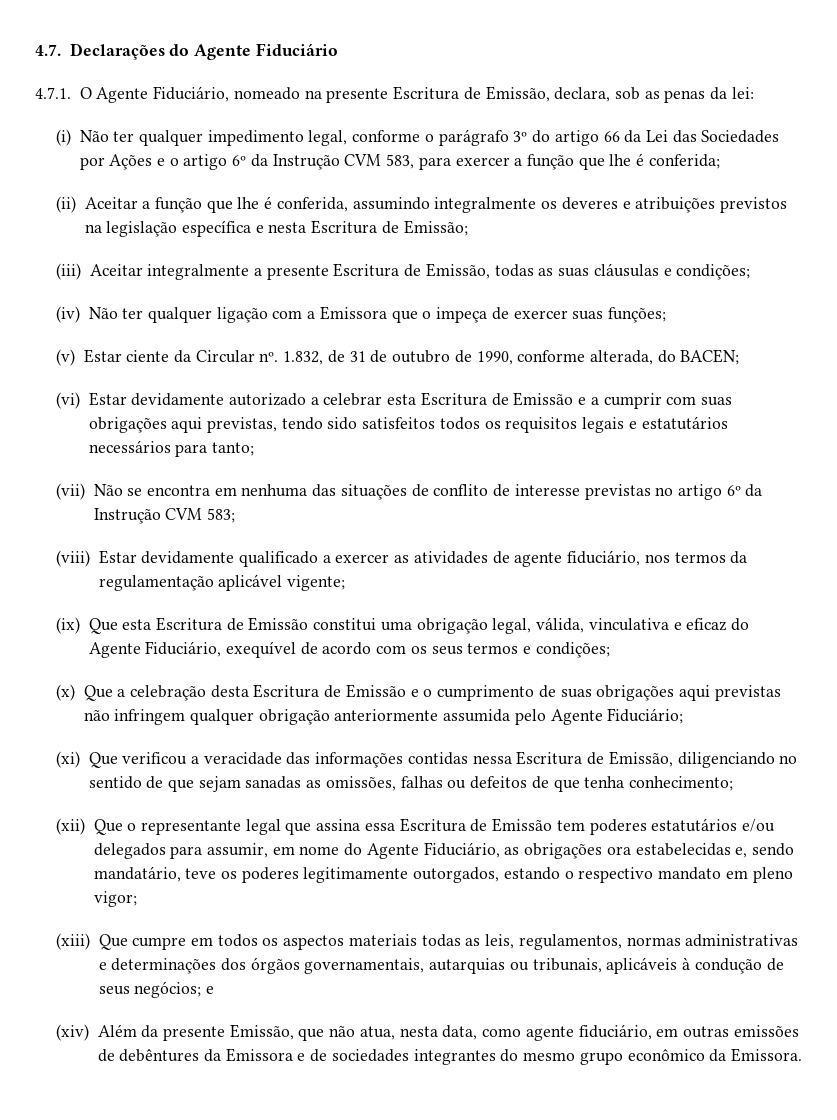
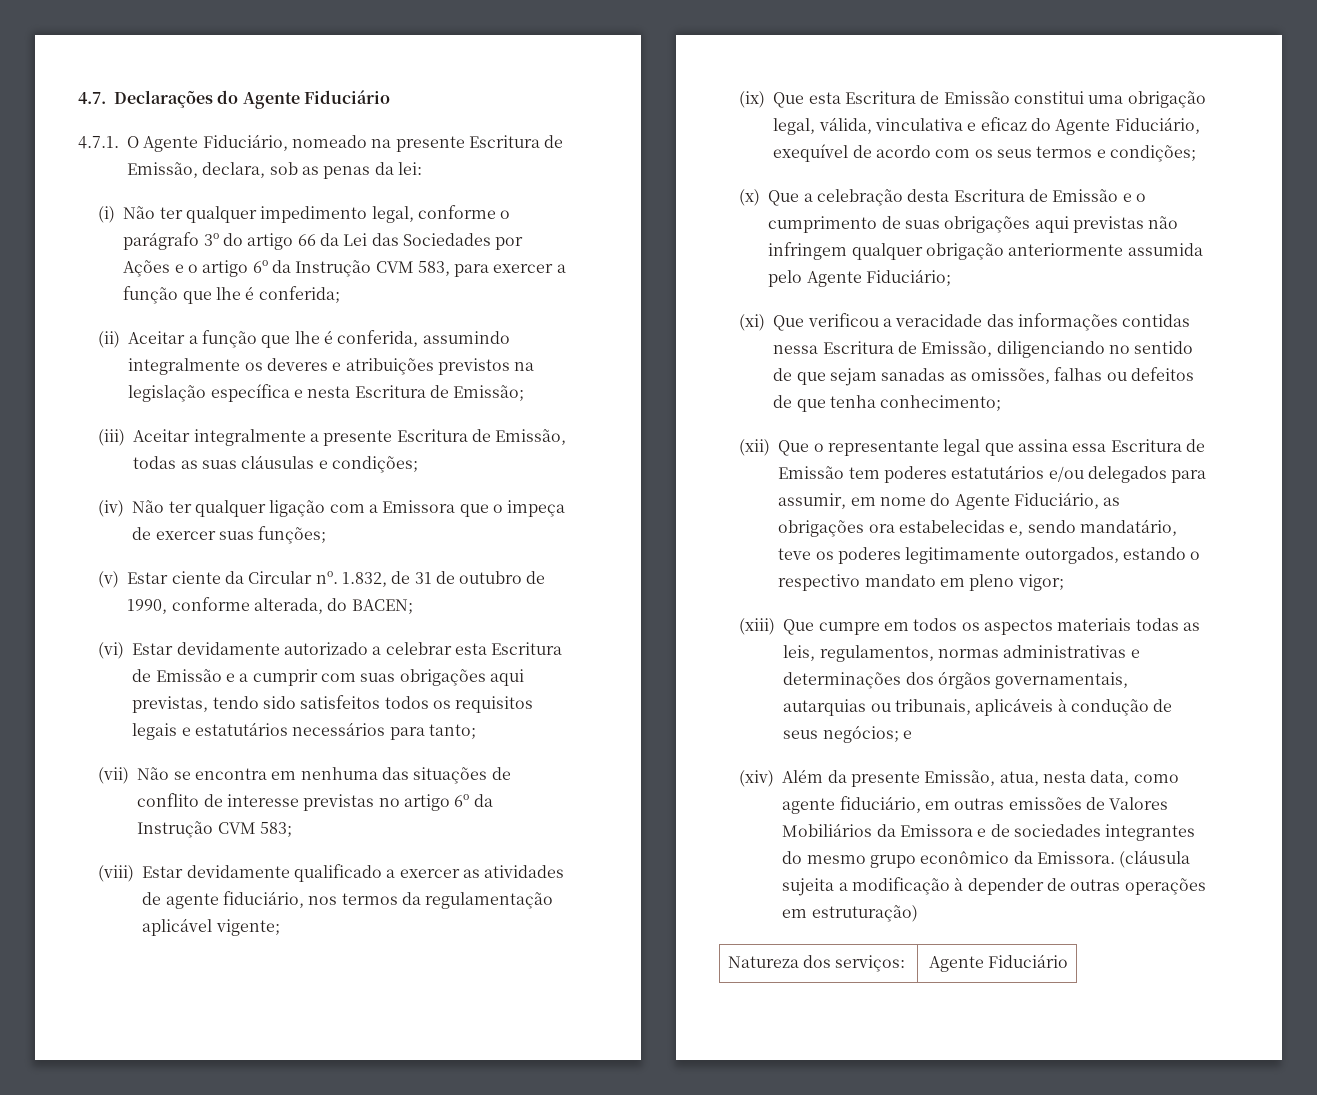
- (xiv) Além da presente Emissão, que não atua, nesta data, como agente fiduciário, em outras emissões de debêntures da Emissora e de sociedades integrantes do mesmo grupo econômico da Emissora.
+ (xiv) Além da presente Emissão, atua, nesta data, como agente fiduciário, em outras emissões de Valores Mobiliários da Emissora e de sociedades integrantes do mesmo grupo econômico da Emissora.
+ (cláusula sujeita a modificação à depender de outras operações em estruturação)
+ Natureza dos serviços: | Agente Fiduciário

